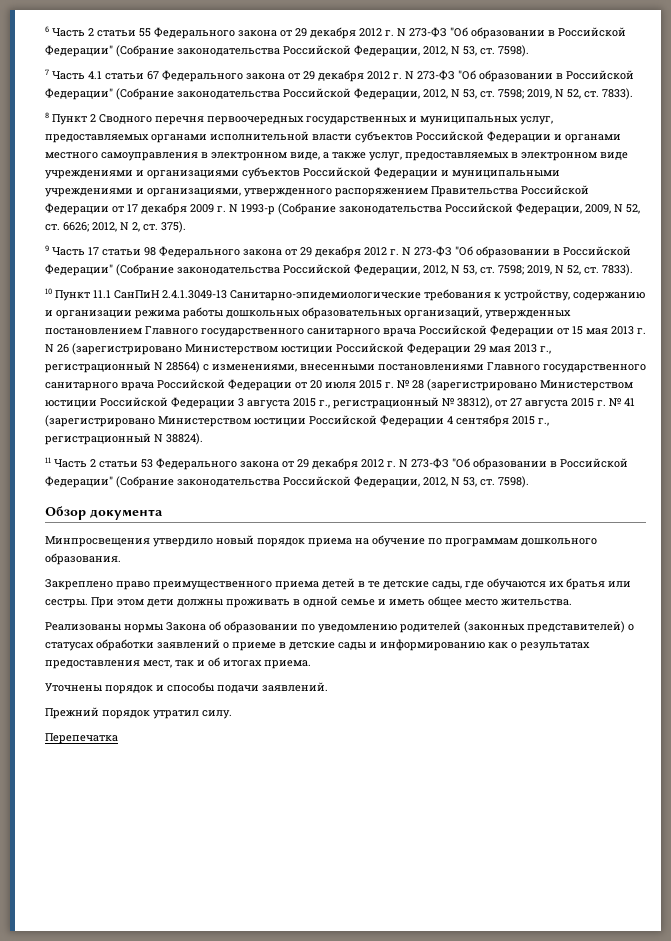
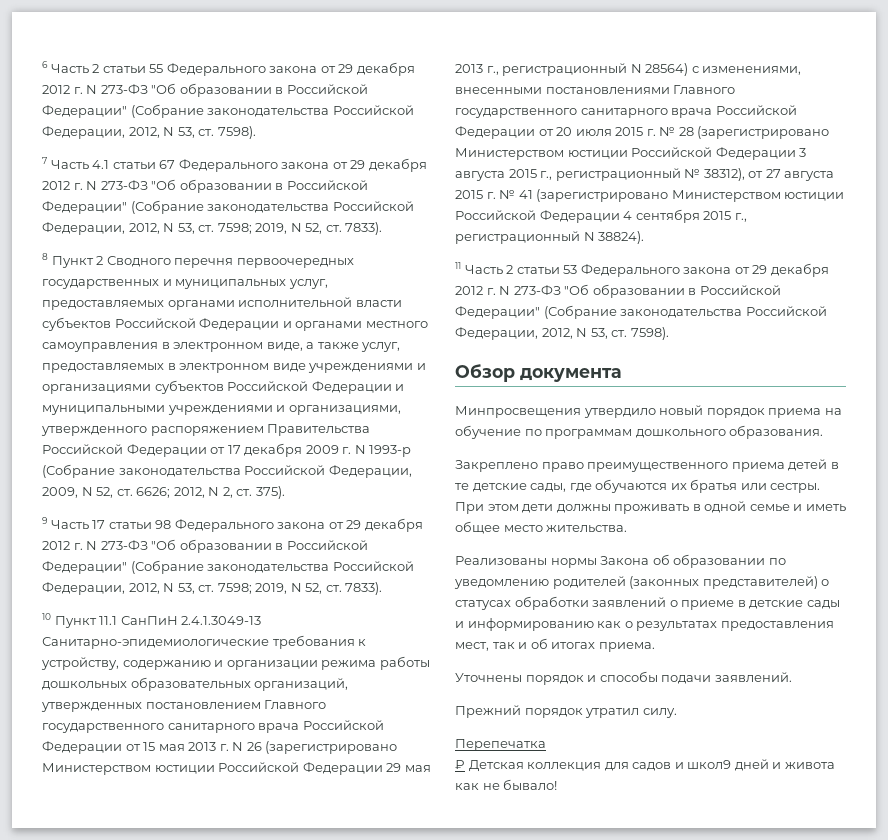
+ ₽ Детская коллекция для садов и школ9 дней и живота как не бывало!

